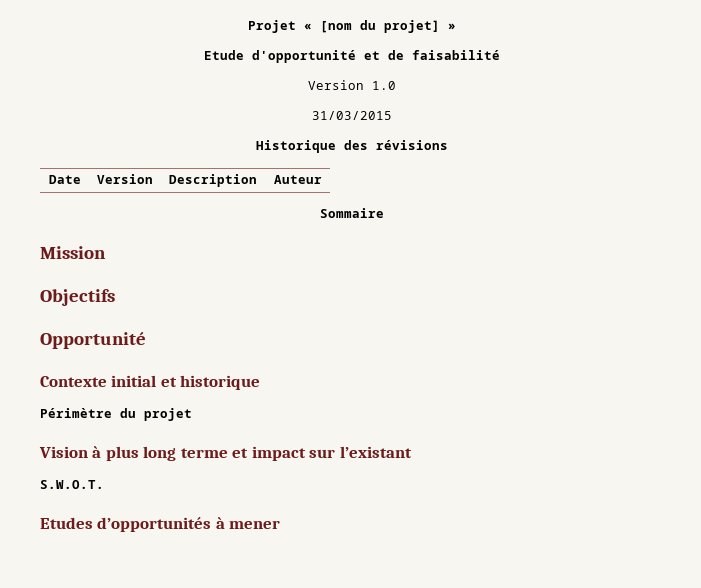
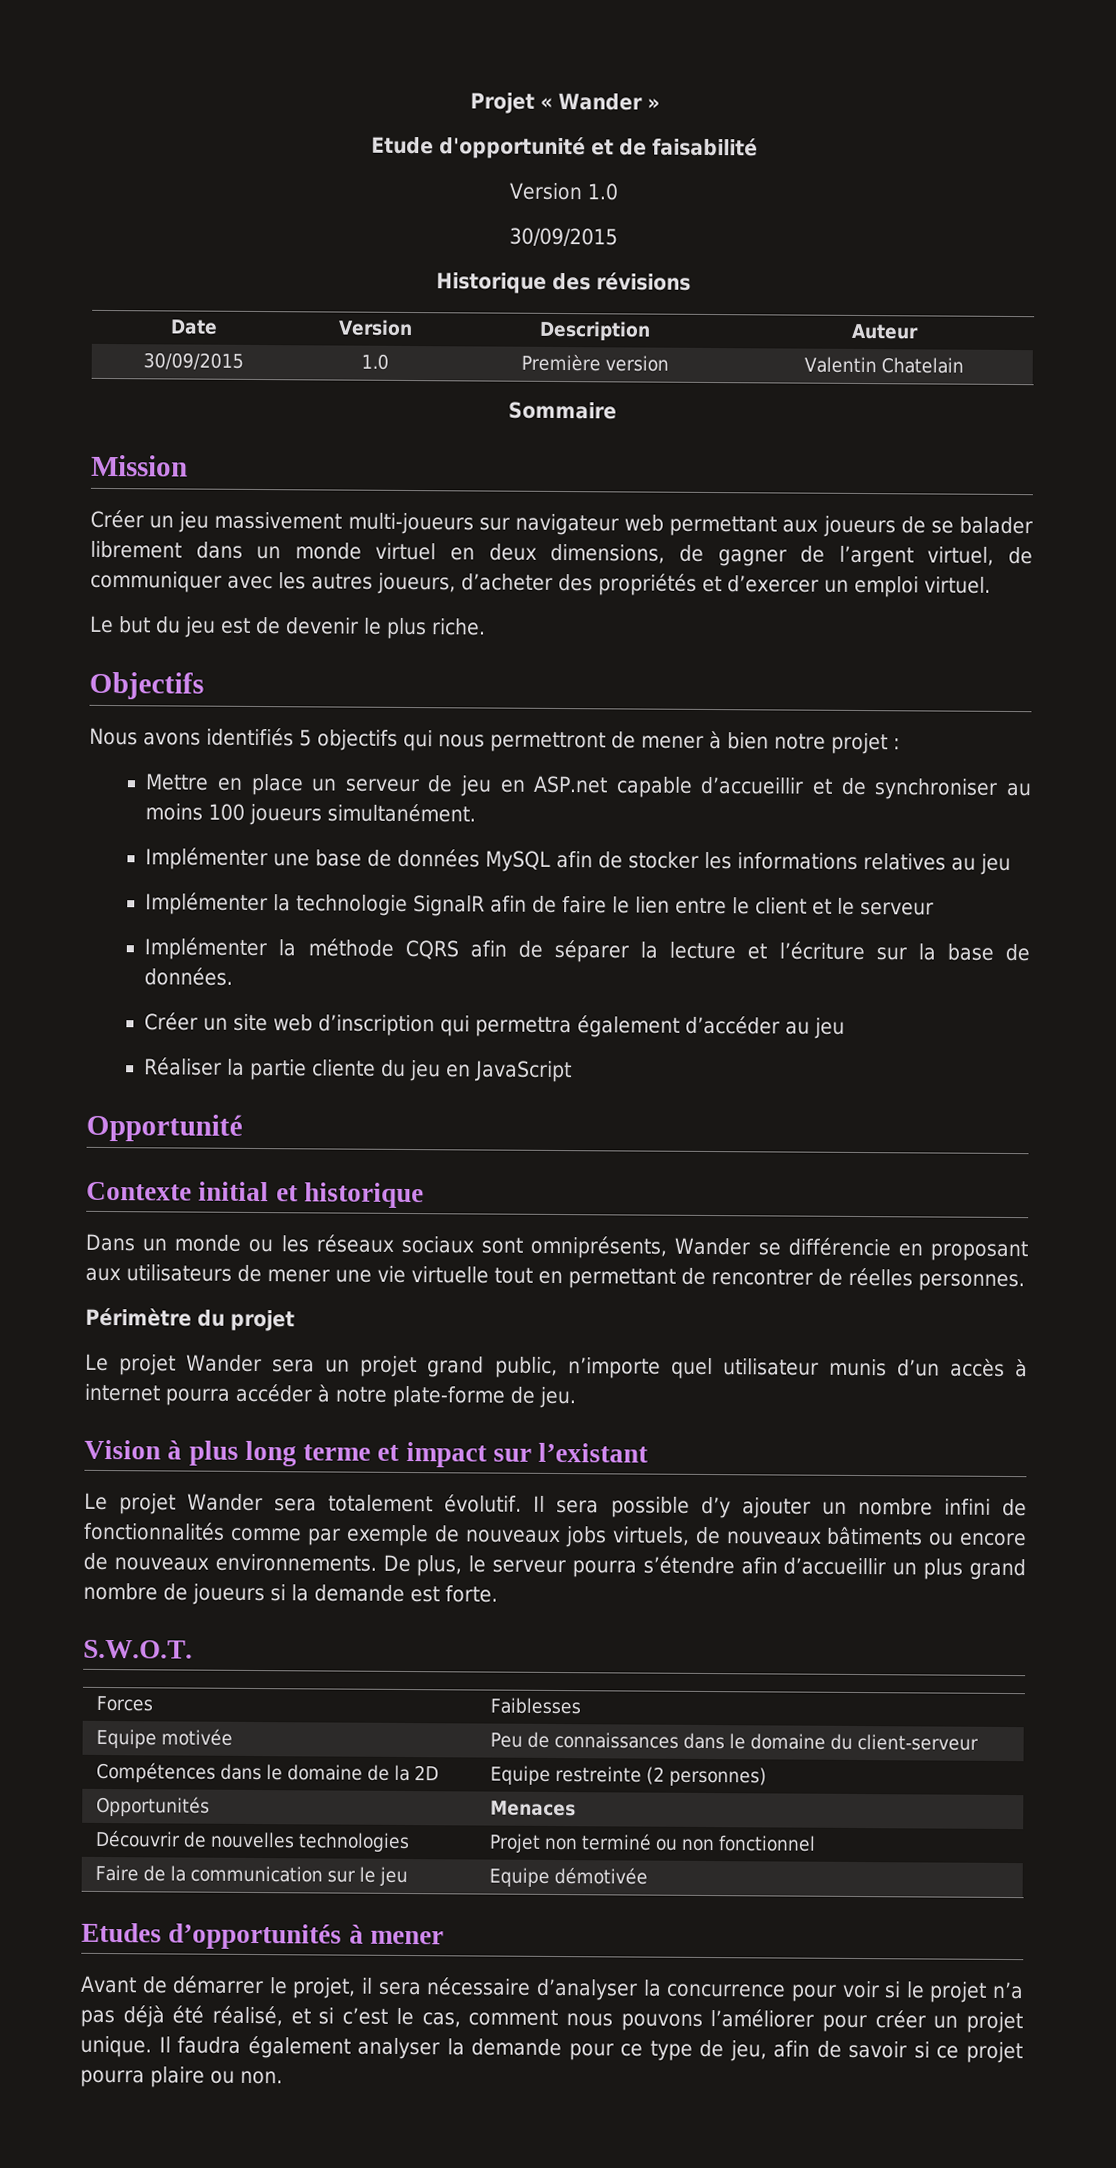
- Projet « [nom du projet] »
+ Projet « Wander »
  Version 1.0
- 31/03/2015
+ 30/09/2015
+ 30/09/2015 | 1.0 | Première version | Valentin Chatelain
  Sommaire
  Mission
+ Créer un jeu massivement multi-joueurs sur navigateur web permettant aux joueurs de se balader librement dans un monde virtuel en deux dimensions, de gagner de l’argent virtuel, de communiquer avec les autres joueurs, d’acheter des propriétés et d’exercer un emploi virtuel.
+ Le but du jeu est de devenir le plus riche.
  Objectifs
+ Nous avons identifiés 5 objectifs qui nous permettront de mener à bien notre projet :
+ Mettre en place un serveur de jeu en ASP.net capable d’accueillir et de synchroniser au moins 100 joueurs simultanément.
+ Implémenter une base de données MySQL afin de stocker les informations relatives au jeu
+ Implémenter la technologie SignalR afin de faire le lien entre le client et le serveur
+ Implémenter la méthode CQRS afin de séparer la lecture et l’écriture sur la base de données.
+ Créer un site web d’inscription qui permettra également d’accéder au jeu
+ Réaliser la partie cliente du jeu en JavaScript
+ Dans un monde ou les réseaux sociaux sont omniprésents, Wander se différencie en proposant aux utilisateurs de mener une vie virtuelle tout en permettant de rencontrer de réelles personnes.
  Périmètre du projet
+ Le projet Wander sera un projet grand public, n’importe quel utilisateur munis d’un accès à internet pourra accéder à notre plate-forme de jeu.
+ Le projet Wander sera totalement évolutif. Il sera possible d’y ajouter un nombre infini de fonctionnalités comme par exemple de nouveaux jobs virtuels, de nouveaux bâtiments ou encore de nouveaux environnements. De plus, le serveur pourra s’étendre afin d’accueillir un plus grand nombre de joueurs si la demande est forte.
  S.W.O.T.
+ Forces | Faiblesses
+ Equipe motivée | Peu de connaissances dans le domaine du client-serveur
+ Compétences dans le domaine de la 2D | Equipe restreinte (2 personnes)
+ Opportunités | Menaces
+ Découvrir de nouvelles technologies | Projet non terminé ou non fonctionnel
+ Faire de la communication sur le jeu | Equipe démotivée
  Etudes d’opportunités à mener
+ Avant de démarrer le projet, il sera nécessaire d’analyser la concurrence pour voir si le projet n’a pas déjà été réalisé, et si c’est le cas, comment nous pouvons l’améliorer pour créer un projet unique. Il faudra également analyser la demande pour ce type de jeu, afin de savoir si ce projet pourra plaire ou non.

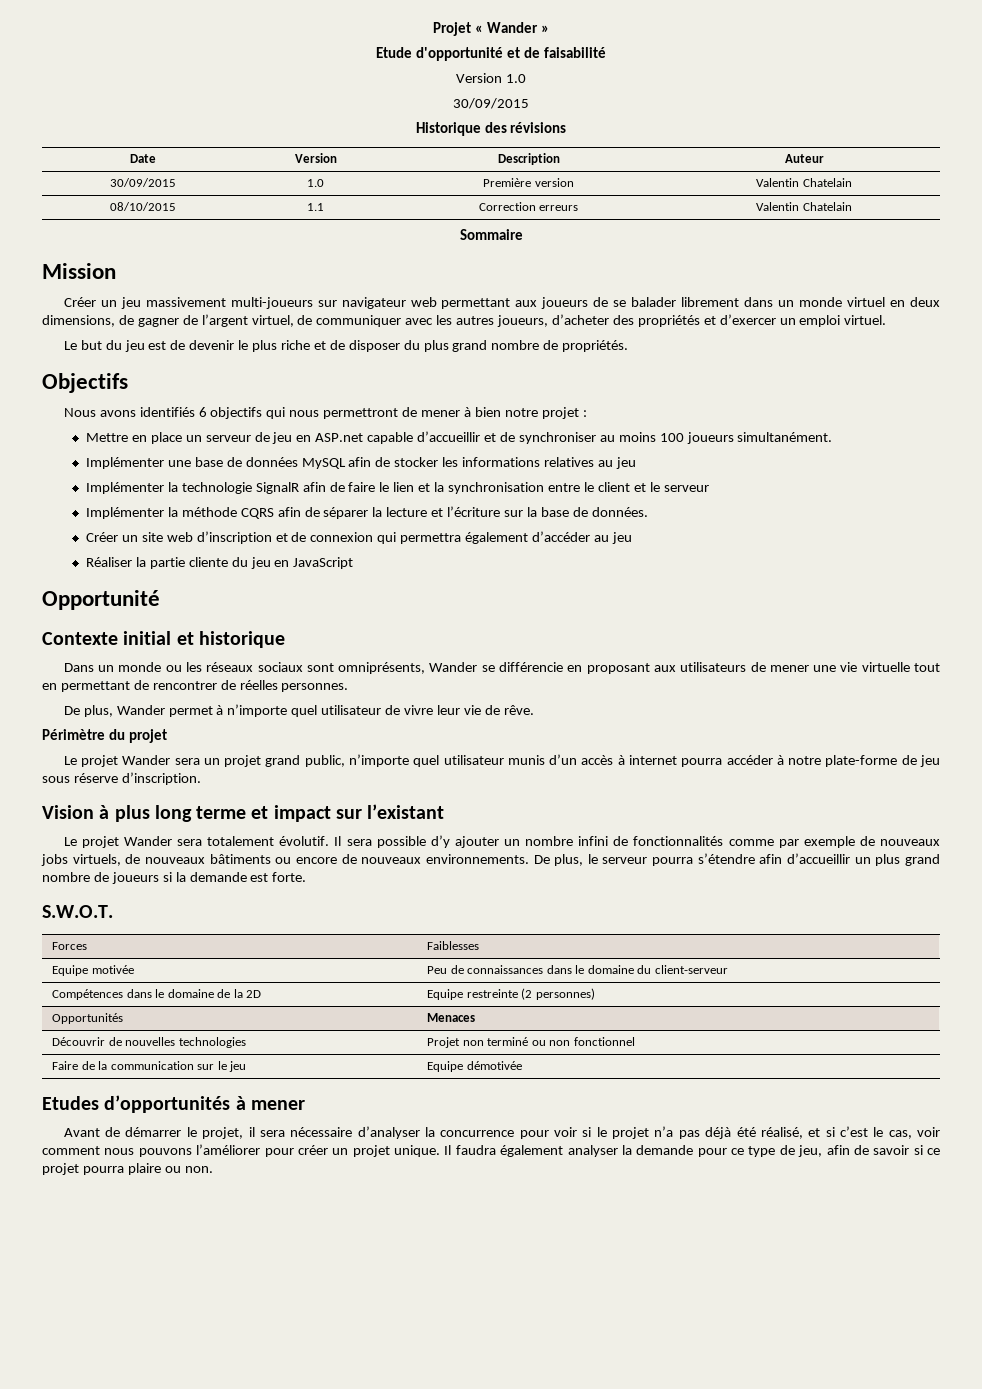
+ 08/10/2015 | 1.1 | Correction erreurs | Valentin Chatelain
- Le but du jeu est de devenir le plus riche.
+ Le but du jeu est de devenir le plus riche et de disposer du plus grand nombre de propriétés.
- Nous avons identifiés 5 objectifs qui nous permettront de mener à bien notre projet :
+ Nous avons identifiés 6 objectifs qui nous permettront de mener à bien notre projet :
- Implémenter la technologie SignalR afin de faire le lien entre le client et le serveur
+ Implémenter la technologie SignalR afin de faire le lien et la synchronisation entre le client et le serveur
- Créer un site web d’inscription qui permettra également d’accéder au jeu
+ Créer un site web d’inscription et de connexion qui permettra également d’accéder au jeu
+ De plus, Wander permet à n’importe quel utilisateur de vivre leur vie de rêve.
- Le projet Wander sera un projet grand public, n’importe quel utilisateur munis d’un accès à internet pourra accéder à notre plate-forme de jeu.
+ Le projet Wander sera un projet grand public, n’importe quel utilisateur munis d’un accès à internet pourra accéder à notre plate-forme de jeu sous réserve d’inscription.
- Avant de démarrer le projet, il sera nécessaire d’analyser la concurrence pour voir si le projet n’a pas déjà été réalisé, et si c’est le cas, comment nous pouvons l’améliorer pour créer un projet unique.
+ Avant de démarrer le projet, il sera nécessaire d’analyser la concurrence pour voir si le projet n’a pas déjà été réalisé, et si c’est le cas, voir comment nous pouvons l’améliorer pour créer un projet unique.

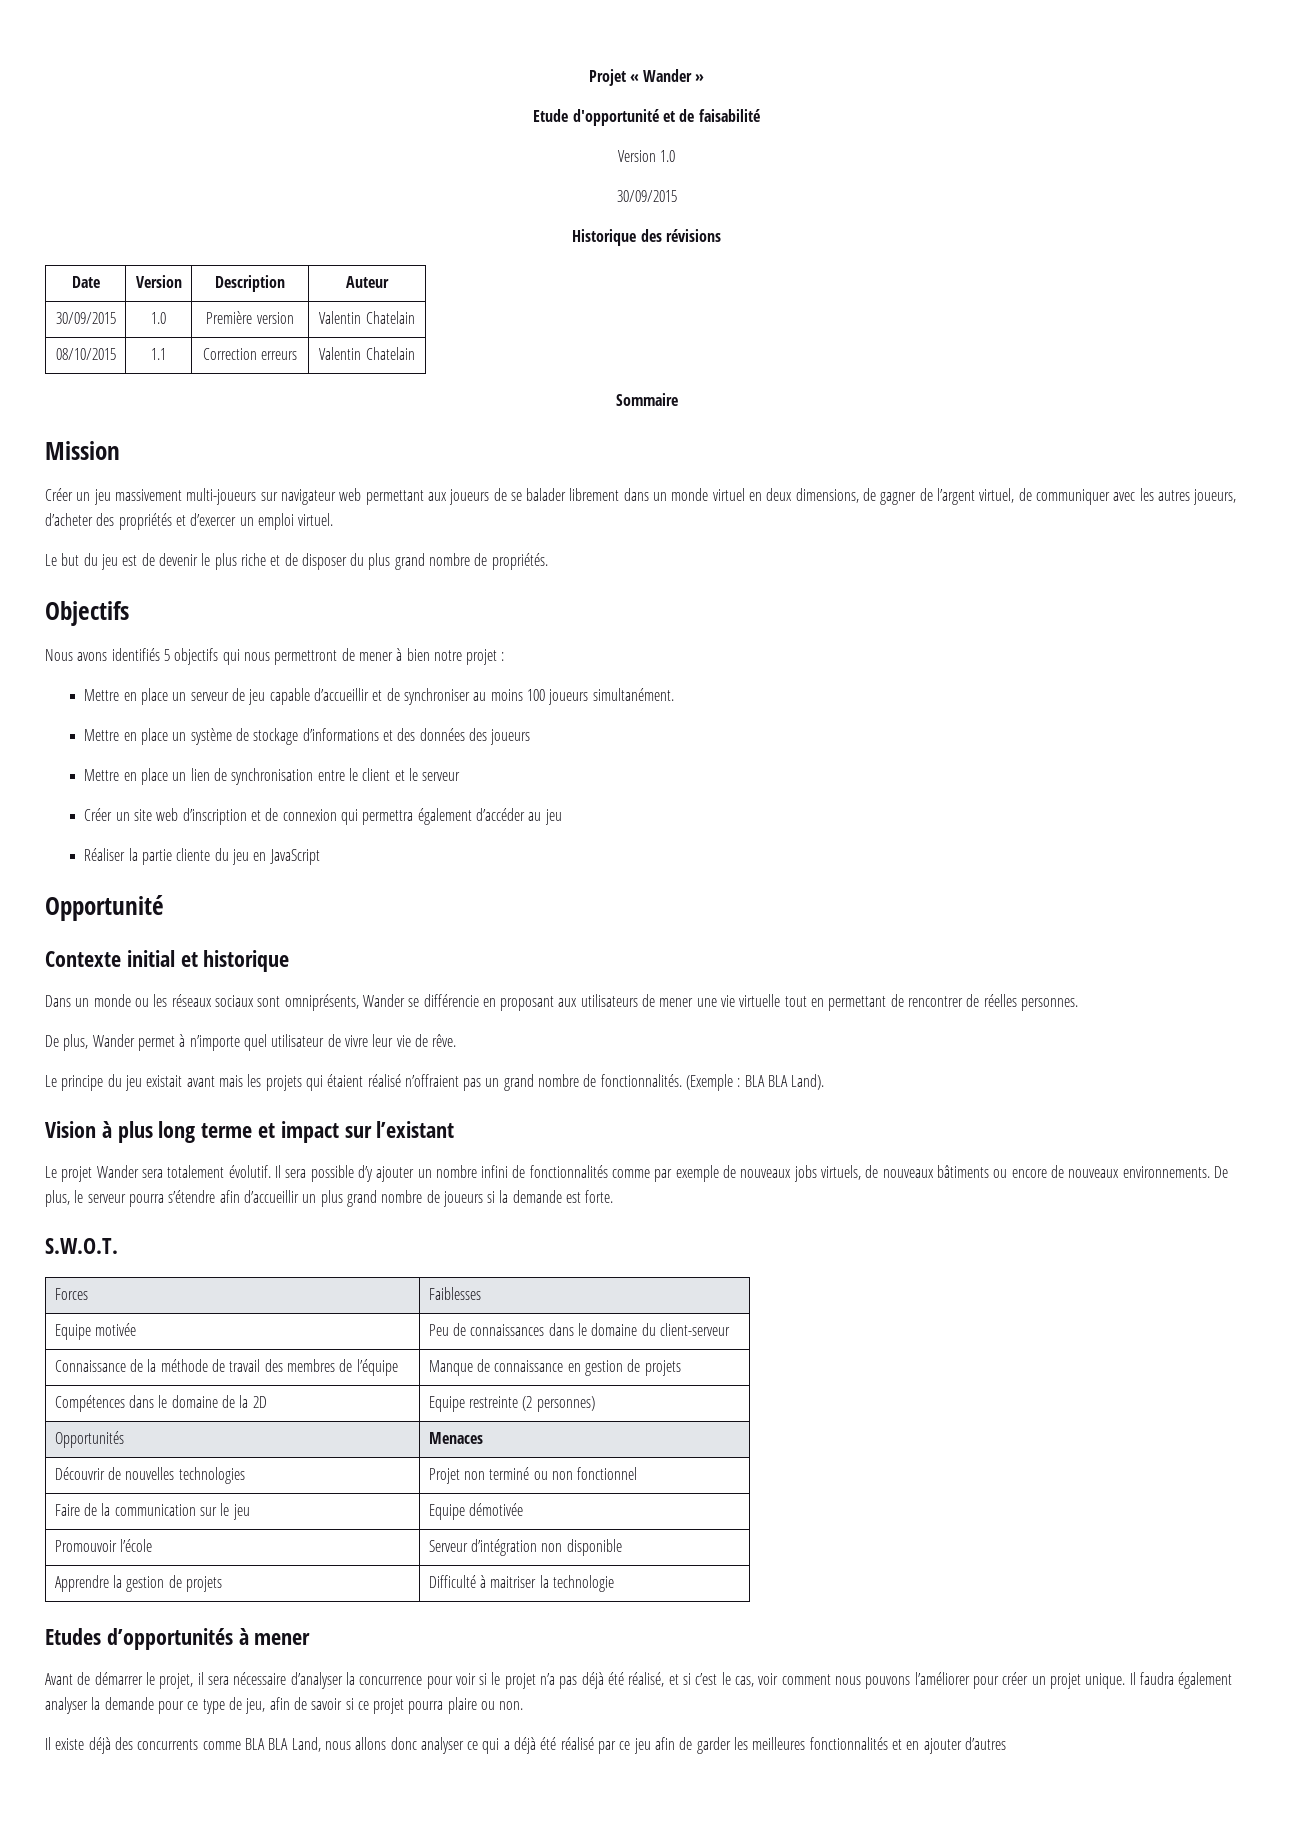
- Nous avons identifiés 6 objectifs qui nous permettront de mener à bien notre projet :
+ Nous avons identifiés 5 objectifs qui nous permettront de mener à bien notre projet :
- Mettre en place un serveur de jeu en ASP.net capable d’accueillir et de synchroniser au moins 100 joueurs simultanément.
+ Mettre en place un serveur de jeu capable d’accueillir et de synchroniser au moins 100 joueurs simultanément.
- Implémenter une base de données MySQL afin de stocker les informations relatives au jeu
- Implémenter la technologie SignalR afin de faire le lien et la synchronisation entre le client et le serveur
+ Mettre en place un système de stockage d’informations et des données des joueurs
+ Mettre en place un lien de synchronisation entre le client et le serveur
- Implémenter la méthode CQRS afin de séparer la lecture et l’écriture sur la base de données.
- Périmètre du projet
- Le projet Wander sera un projet grand public, n’importe quel utilisateur munis d’un accès à internet pourra accéder à notre plate-forme de jeu sous réserve d’inscription.
+ Le principe du jeu existait avant mais les projets qui étaient réalisé n’offraient pas un grand nombre de fonctionnalités. (Exemple : BLA BLA Land).
+ Connaissance de la méthode de travail des membres de l’équipe | Manque de connaissance en gestion de projets
+ Promouvoir l’école | Serveur d’intégration non disponible
+ Apprendre la gestion de projets | Difficulté à maitriser la technologie
+ Il existe déjà des concurrents comme BLA BLA Land, nous allons donc analyser ce qui a déjà été réalisé par ce jeu afin de garder les meilleures fonctionnalités et en ajouter d’autres

